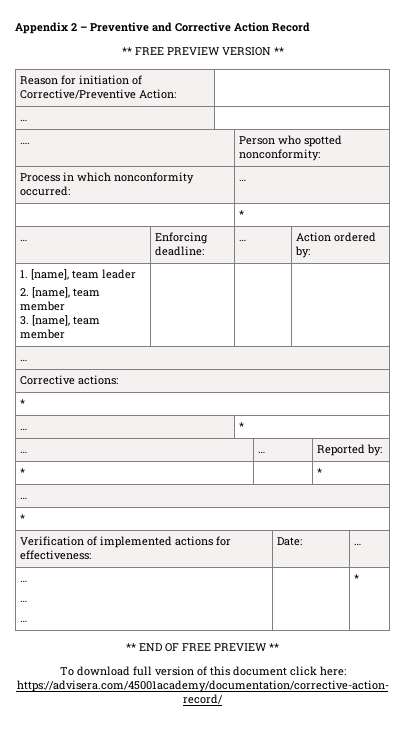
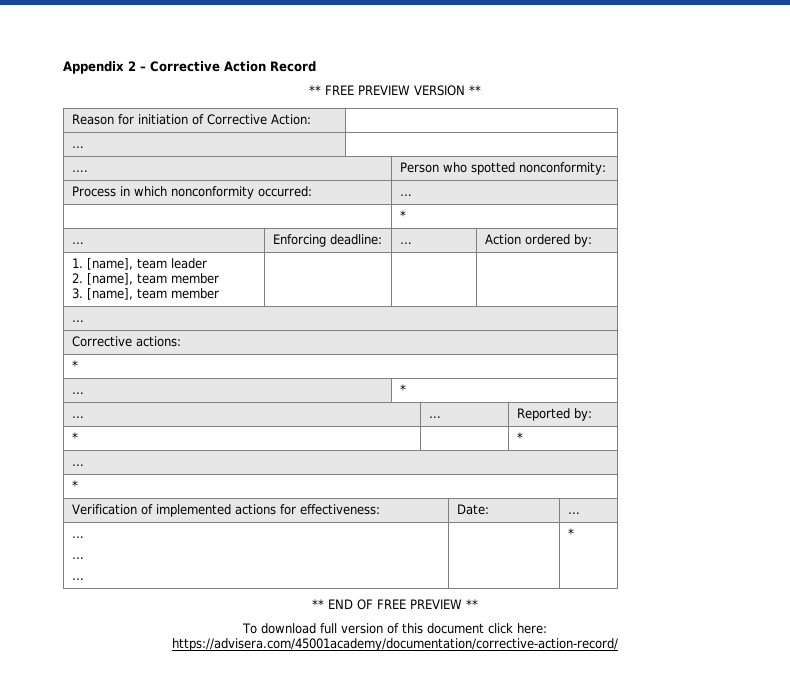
- Appendix 2 – Preventive and Corrective Action Record
+ Appendix 2 – Corrective Action Record
- Reason for initiation of Corrective/Preventive Action: |
+ Reason for initiation of Corrective Action: |

